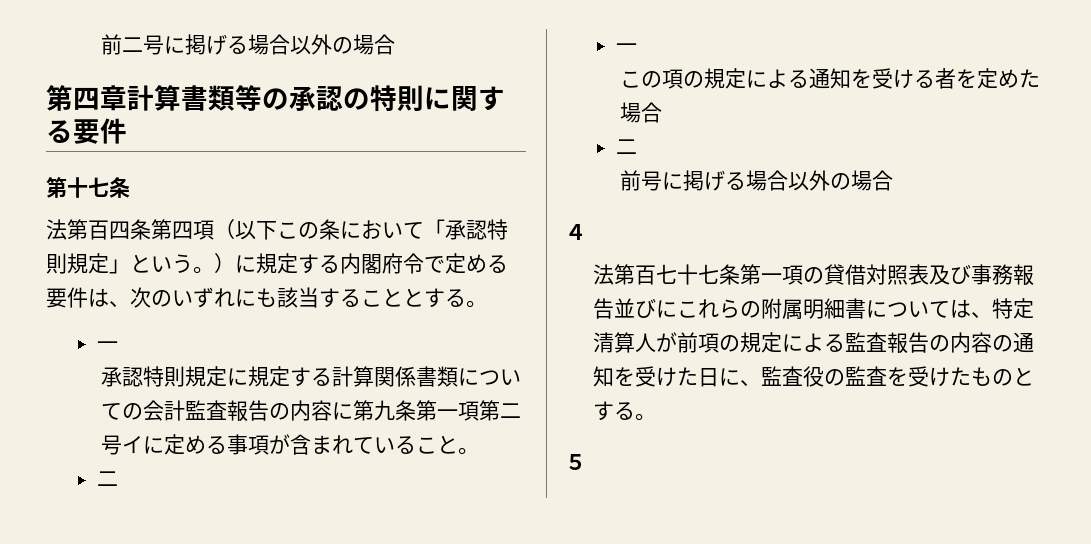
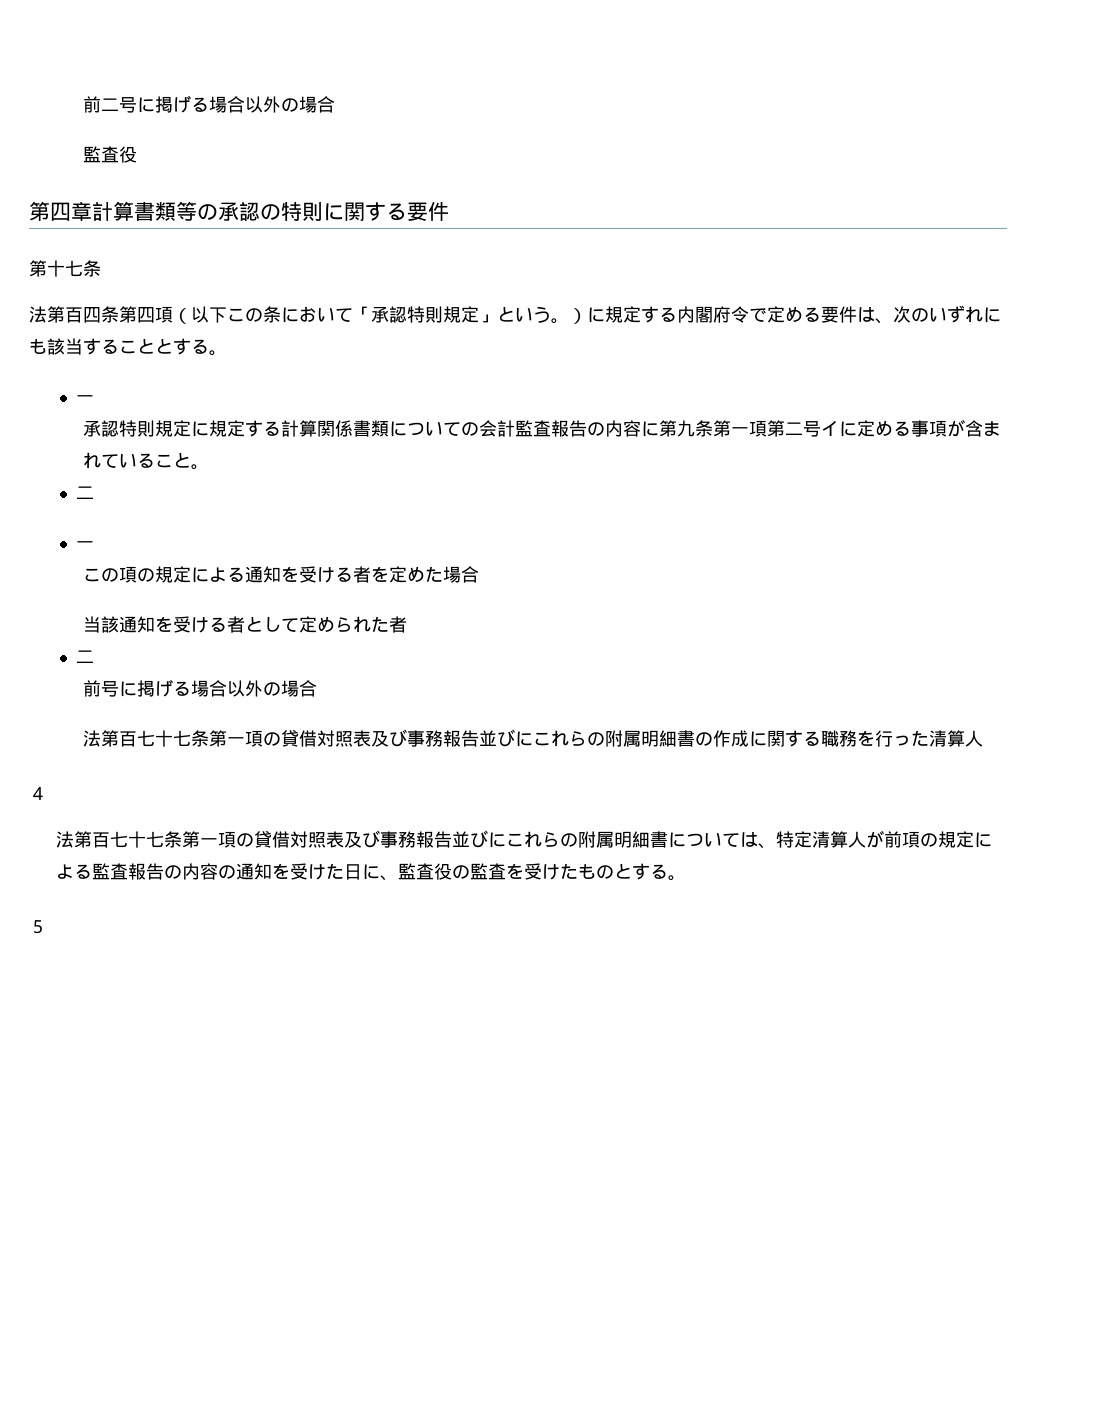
  前二号に掲げる場合以外の場合
+ 監査役
+ 当該通知を受ける者として定められた者
+ 法第百七十七条第一項の貸借対照表及び事務報告並びにこれらの附属明細書の作成に関する職務を行った清算人

